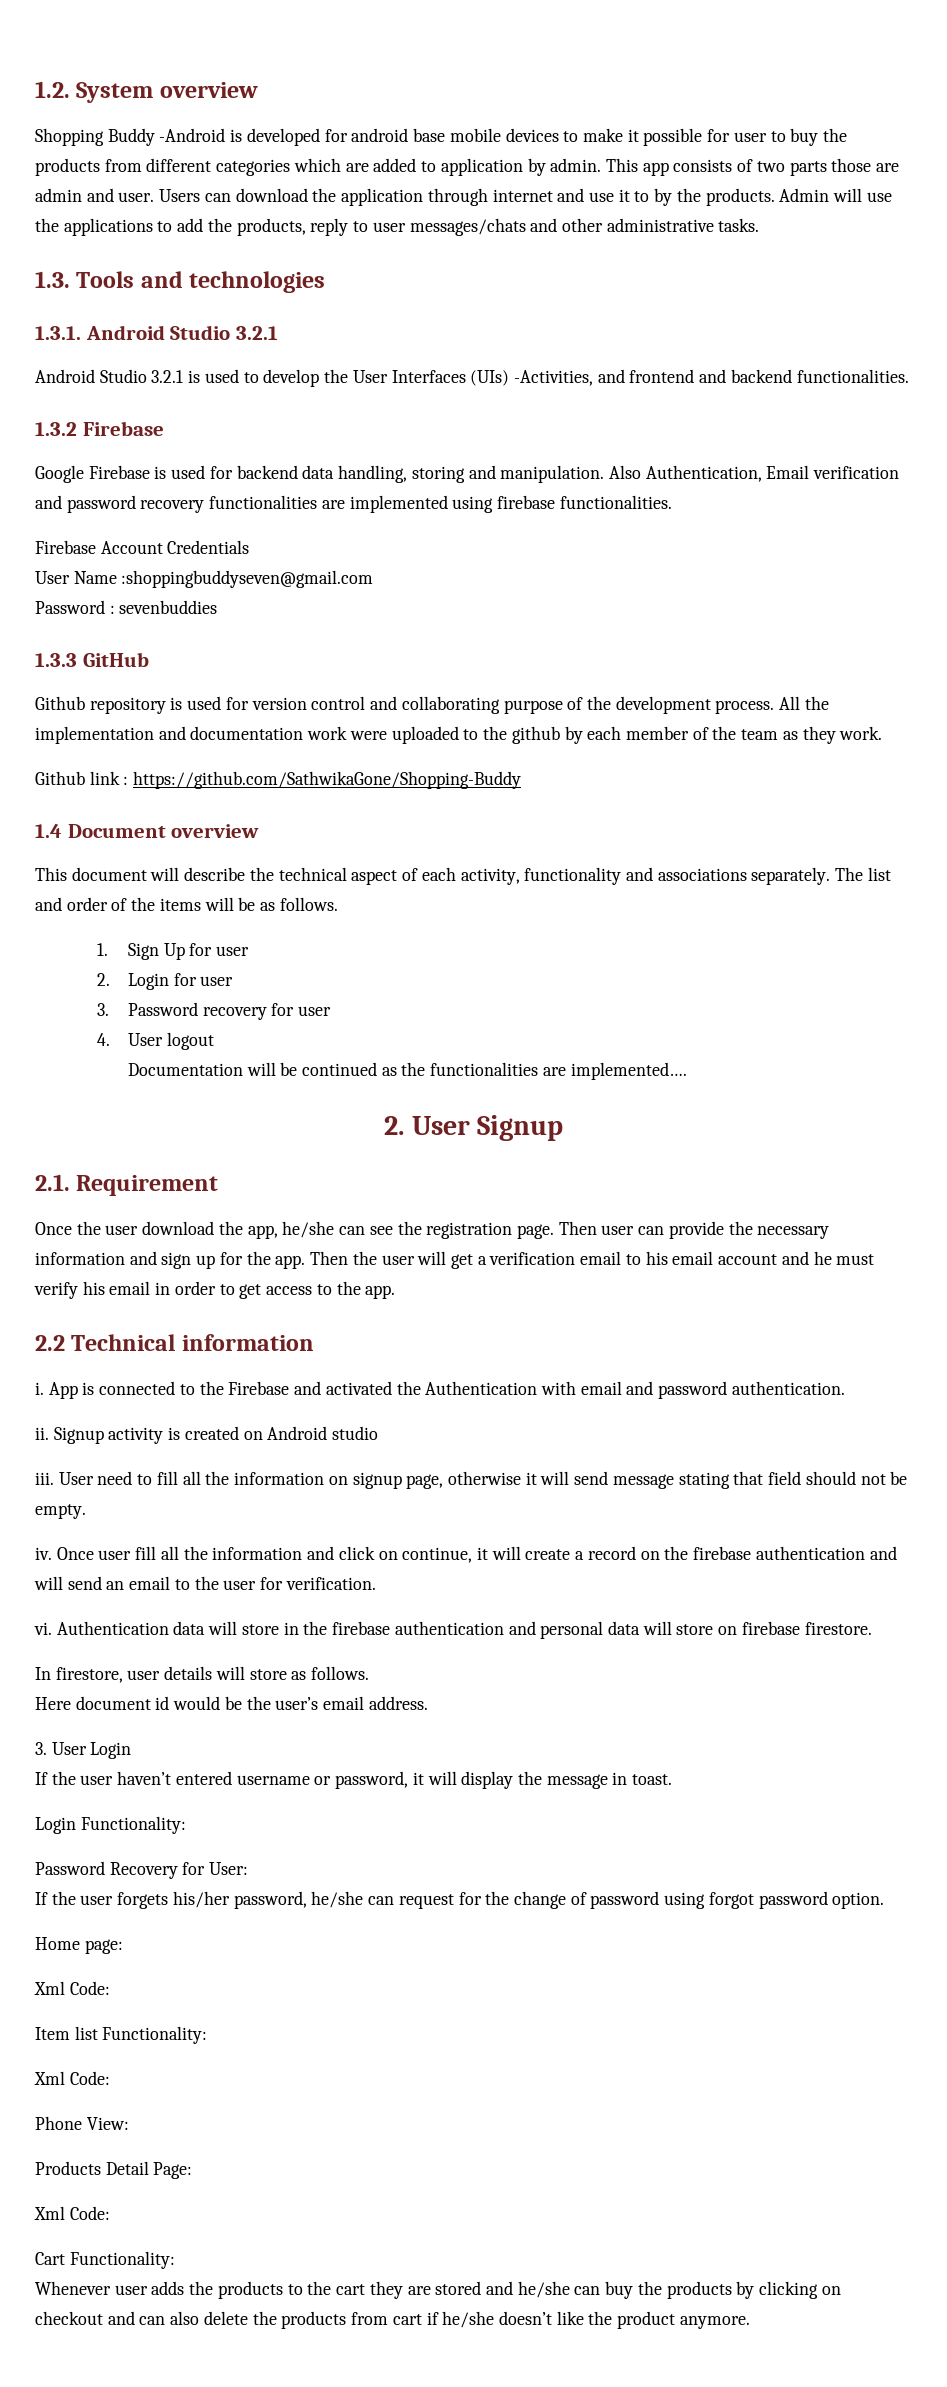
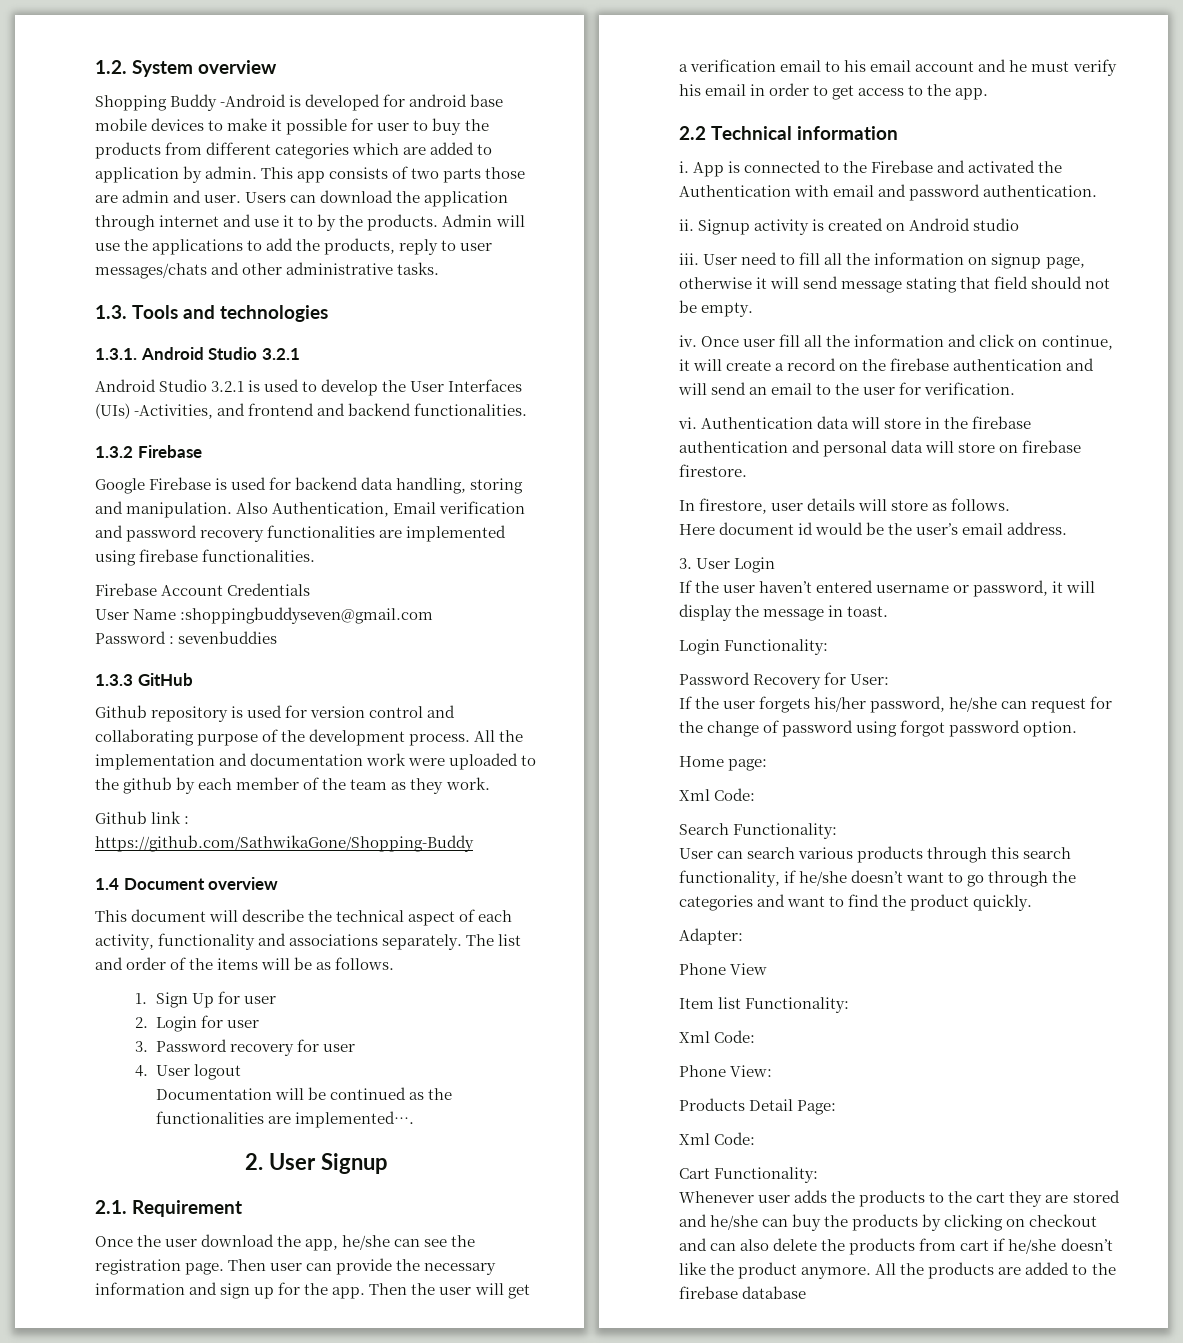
+ Search Functionality:
+ User can search various products through this search functionality, if he/she doesn’t want to go through the categories and want to find the product quickly.
+ Adapter:
+ Phone View
+ All the products are added to the firebase database

